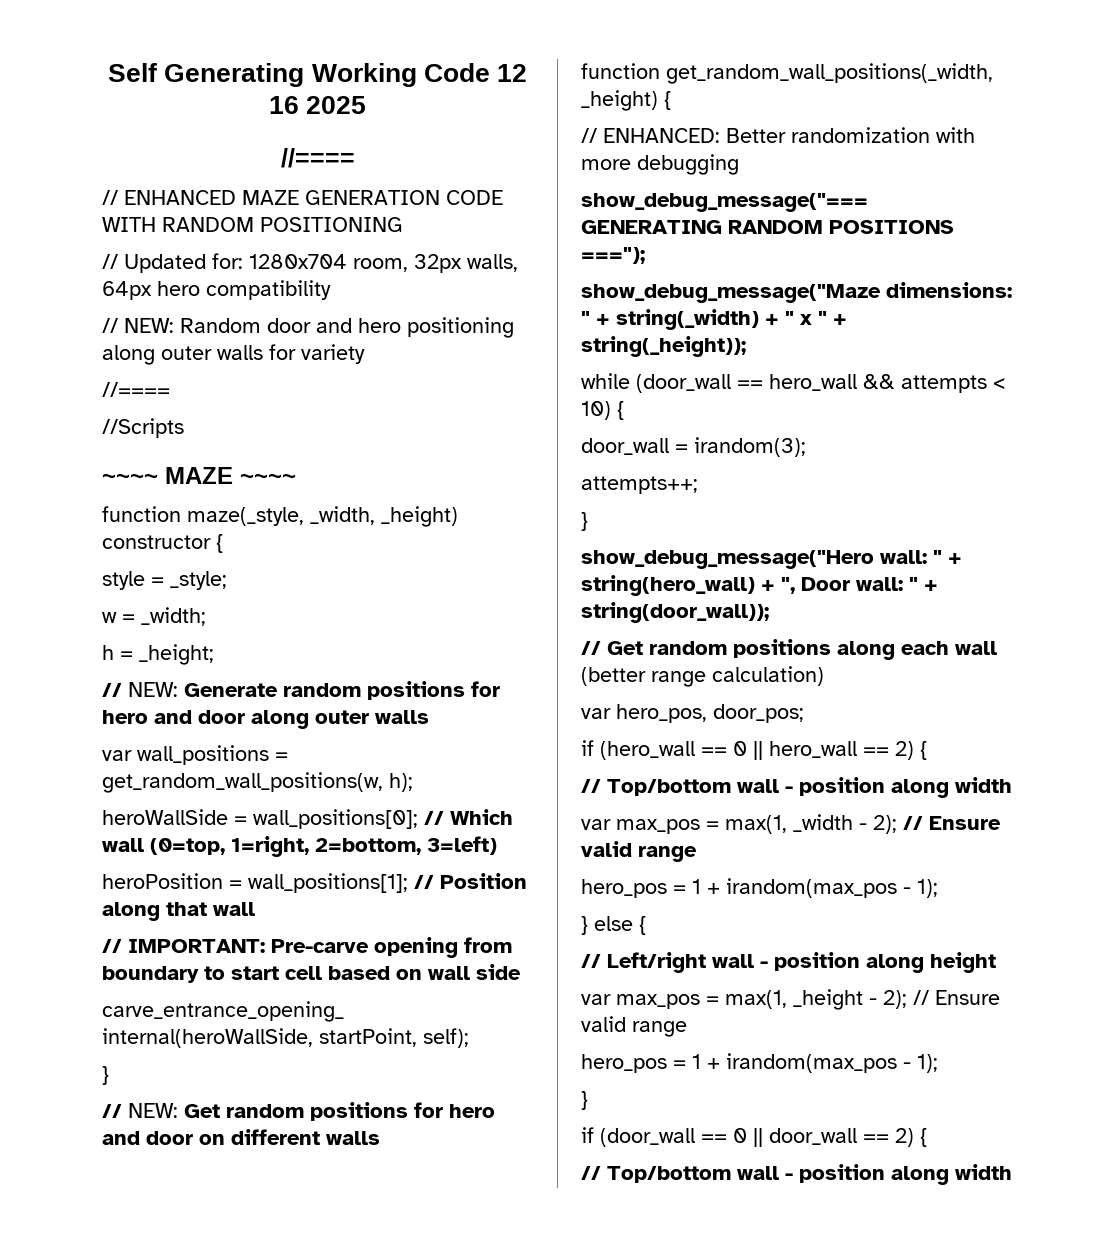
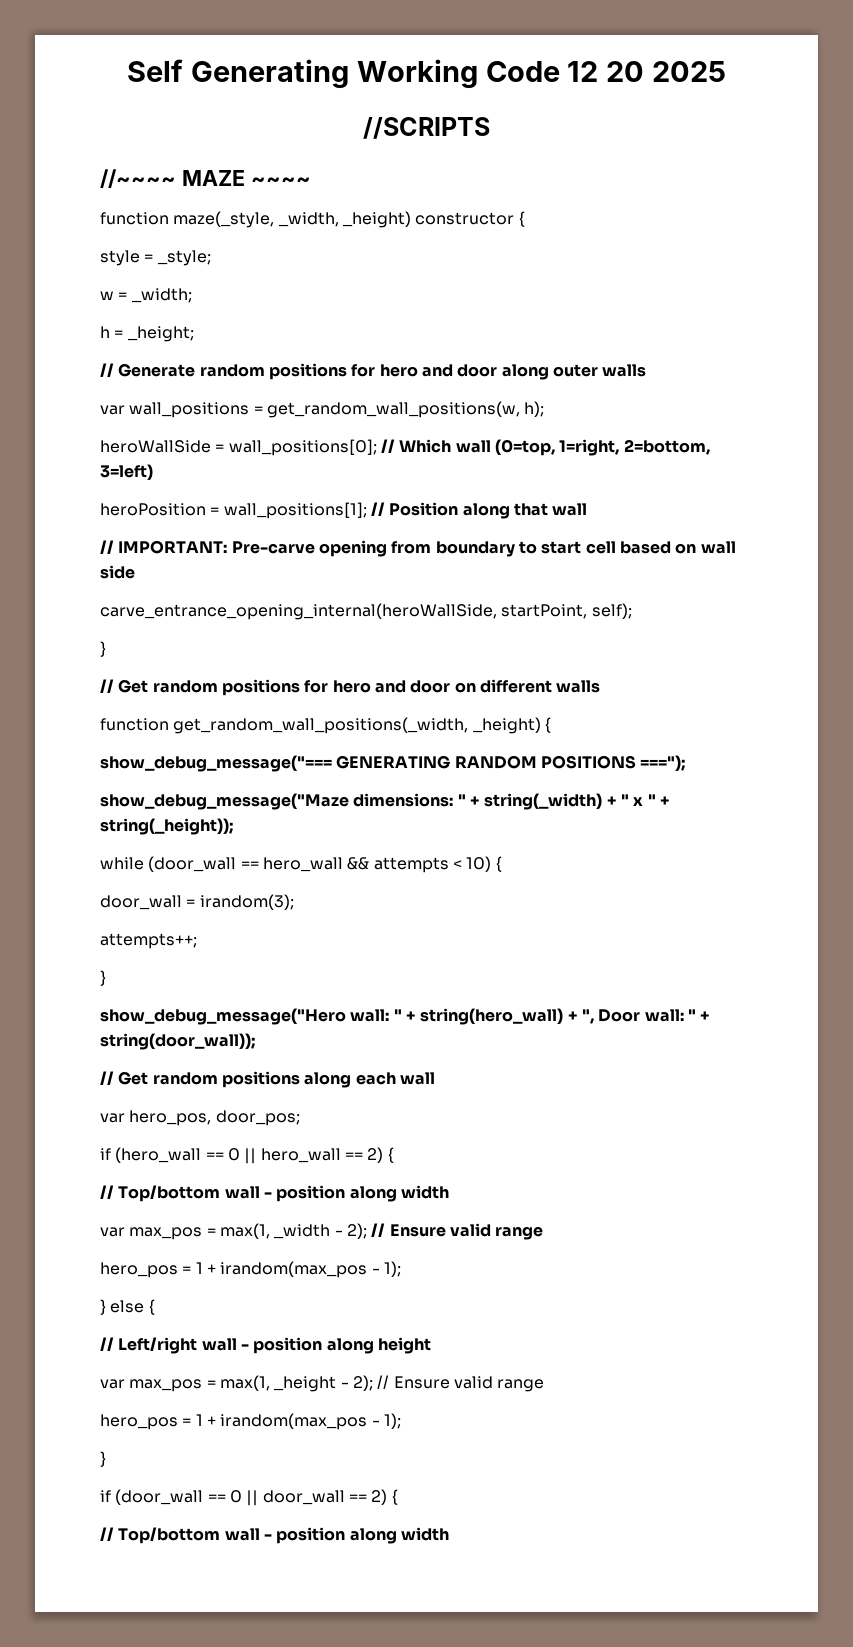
- Self Generating Working Code 12 16 2025
- //====
- // ENHANCED MAZE GENERATION CODE WITH RANDOM POSITIONING
- // Updated for: 1280x704 room, 32px walls, 64px hero compatibility
- // NEW: Random door and hero positioning along outer walls for variety
- //====
- //Scripts
- ~~~~ MAZE ~~~~
+ Self Generating Working Code 12 20 2025
+ //SCRIPTS
+ //~~~~ MAZE ~~~~
- // NEW: Generate random positions for hero and door along outer walls
+ // Generate random positions for hero and door along outer walls
- // NEW: Get random positions for hero and door on different walls
+ // Get random positions for hero and door on different walls
- // ENHANCED: Better randomization with more debugging
- // Get random positions along each wall (better range calculation)
+ // Get random positions along each wall

